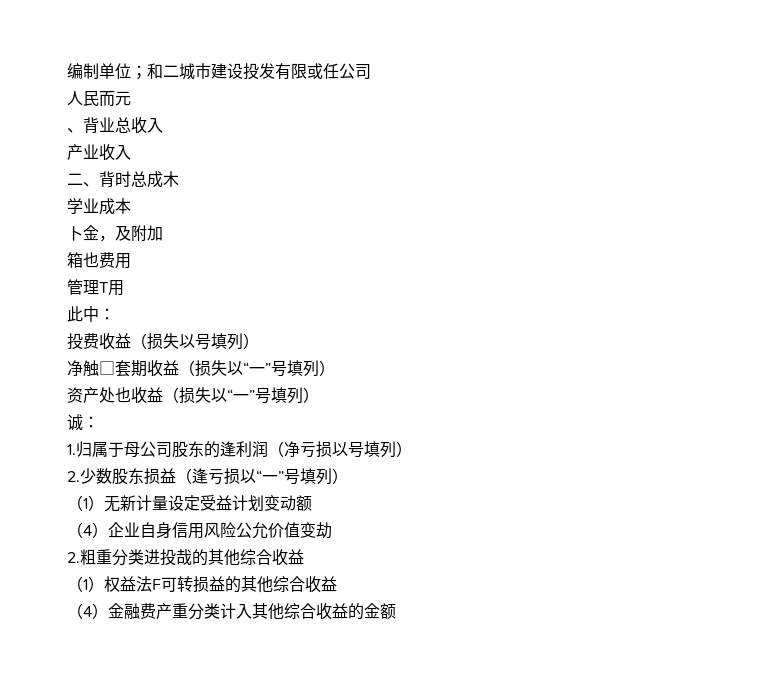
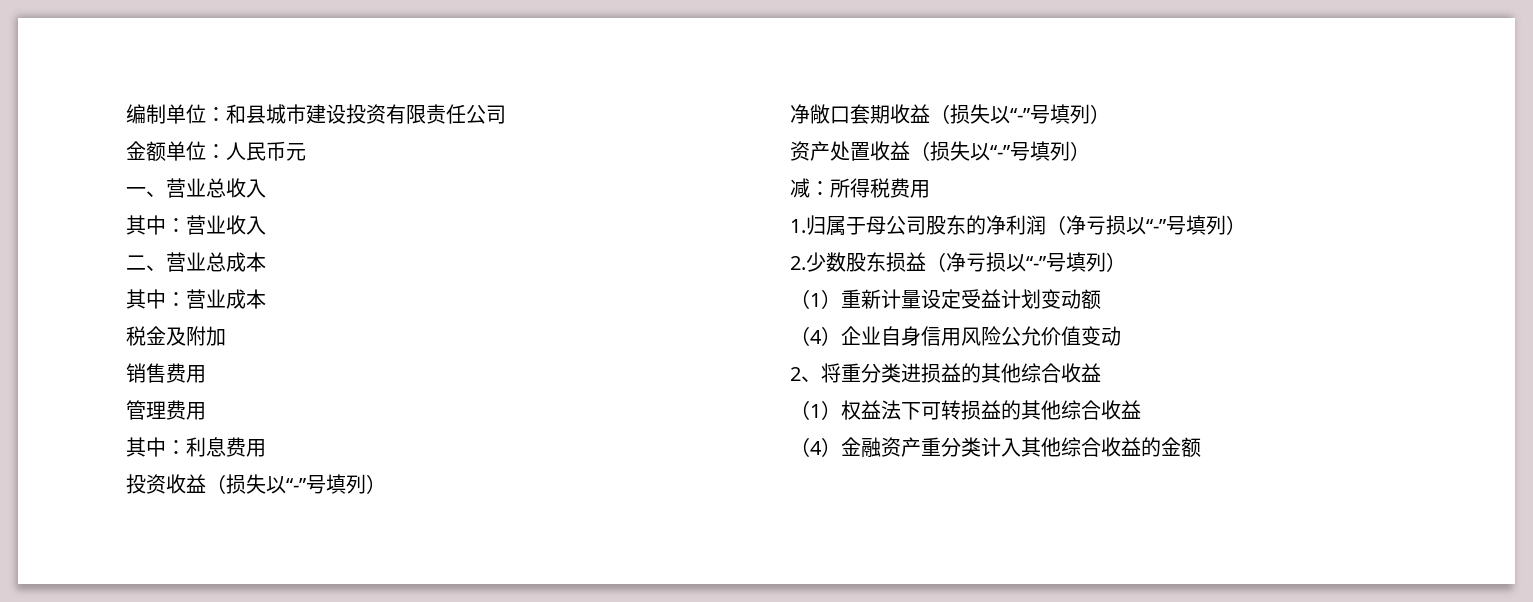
- 编制单位；和二城市建设投发有限或任公司
+ 编制单位：和县城市建设投资有限责任公司
- 人民而元
+ 金额单位：人民币元
- 、背业总收入
+ 一、营业总收入
- 产业收入
+ 其中：营业收入
- 二、背时总成木
- 学业成本
+ 二、营业总成本
+ 其中：营业成本
- 卜金，及附加
+ 税金及附加
- 箱也费用
+ 销售费用
- 管理T用
- 此中：
- 投费收益（损失以号填列）
+ 管理费用
+ 其中：利息费用
+ 投资收益（损失以“-”号填列）
- 净触□套期收益（损失以“一”号填列）
+ 净敞口套期收益（损失以“-”号填列）
- 资产处也收益（损失以“一”号填列）
- 诚：
+ 资产处置收益（损失以“-”号填列）
+ 减：所得税费用
- 1.归属于母公司股东的逢利润（净亏损以号填列）
+ 1.归属于母公司股东的净利润（净亏损以“-”号填列）
- 2.少数股东损益（逢亏损以“一”号填列）
+ 2.少数股东损益（净亏损以“-”号填列）
- （1）无新计量设定受益计划变动额
+ （1）重新计量设定受益计划变动额
- （4）企业自身信用风险公允价值变劫
- 2.粗重分类进投哉的其他综合收益
+ （4）企业自身信用风险公允价值变动
+ 2、将重分类进损益的其他综合收益
- （1）权益法F可转损益的其他综合收益
+ （1）权益法下可转损益的其他综合收益
- （4）金融费产重分类计入其他综合收益的金额
+ （4）金融资产重分类计入其他综合收益的金额

